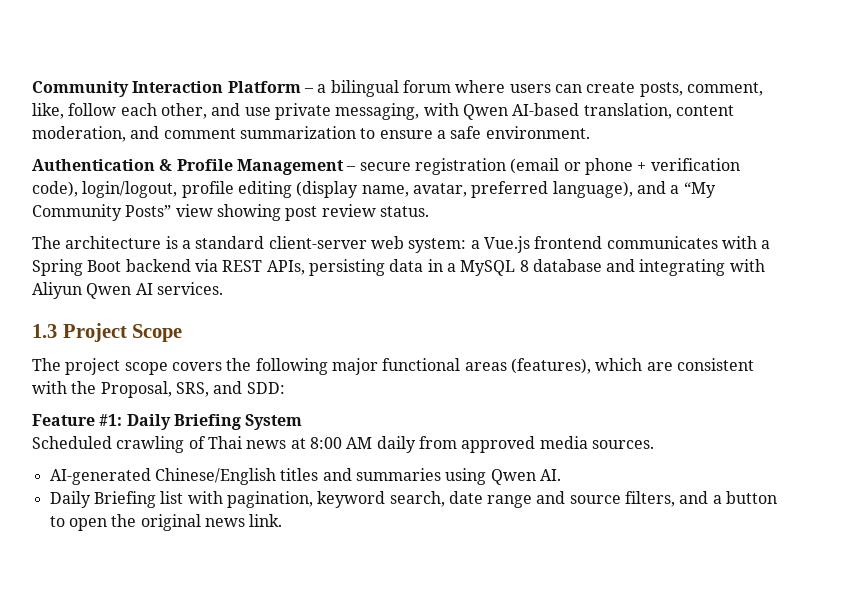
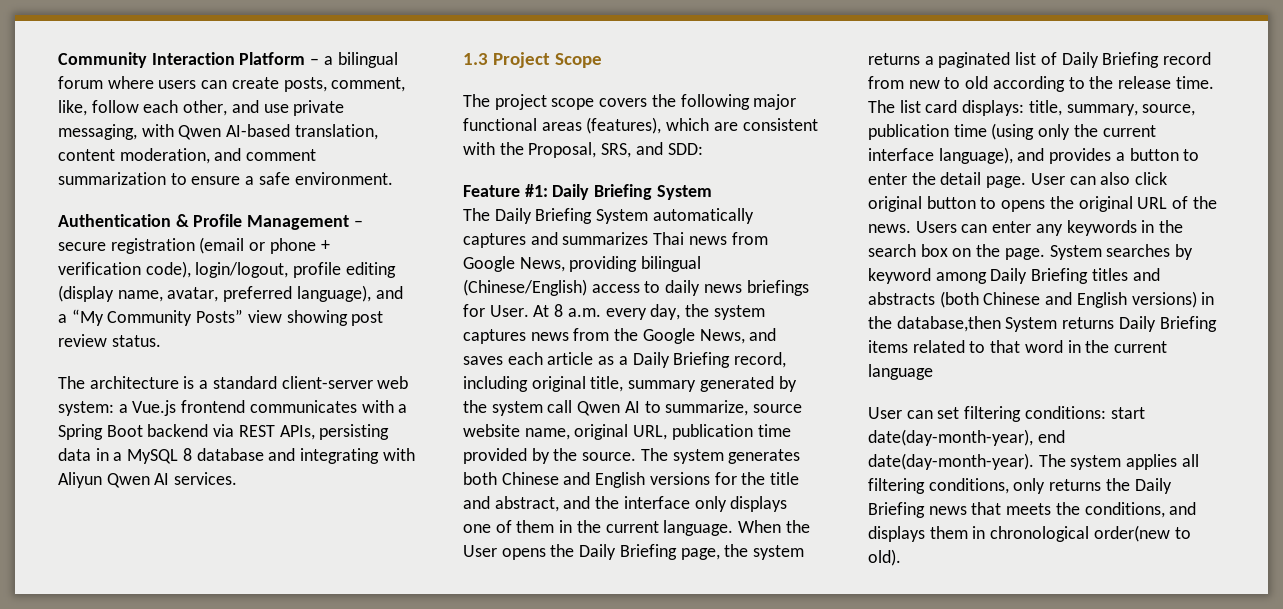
- Scheduled crawling of Thai news at 8:00 AM daily from approved media sources.
- AI-generated Chinese/English titles and summaries using Qwen AI.
- Daily Briefing list with pagination, keyword search, date range and source filters, and a button to open the original news link.
+ The Daily Briefing System automatically captures and summarizes Thai news from Google News, providing bilingual (Chinese/English) access to daily news briefings for User. At 8 a.m. every day, the system captures news from the Google News, and saves each article as a Daily Briefing record, including original title, summary generated by the system call Qwen AI to summarize, source website name, original URL, publication time provided by the source. The system generates both Chinese and English versions for the title and abstract, and the interface only displays one of them in the current language. When the User opens the Daily Briefing page, the system returns a paginated list of Daily Briefing record from new to old according to the release time. The list card displays: title, summary, source, publication time (using only the current interface language), and provides a button to enter the detail page. User can also click original button to opens the original URL of the news. Users can enter any keywords in the search box on the page. System searches by keyword among Daily Briefing titles and abstracts (both Chinese and English versions) in the database,then System returns Daily Briefing items related to that word in the current language
+ User can set filtering conditions: start date(day-month-year), end date(day-month-year). The system applies all filtering conditions, only returns the Daily Briefing news that meets the conditions, and displays them in chronological order(new to old).

